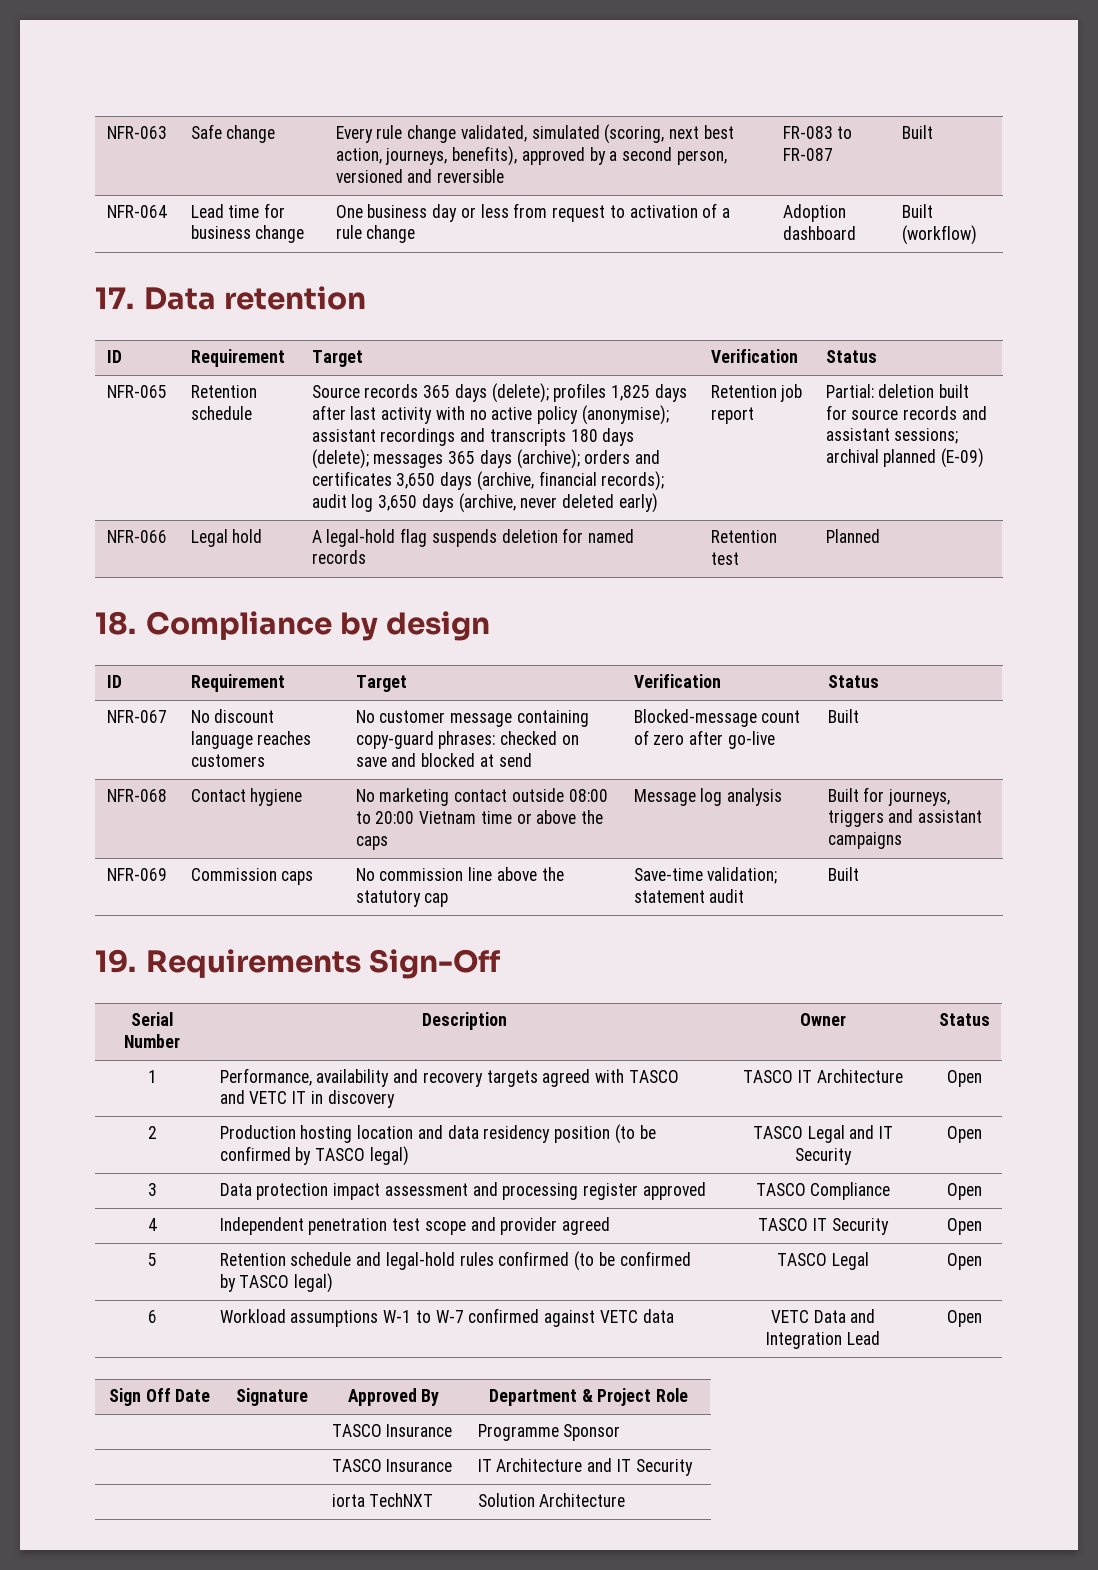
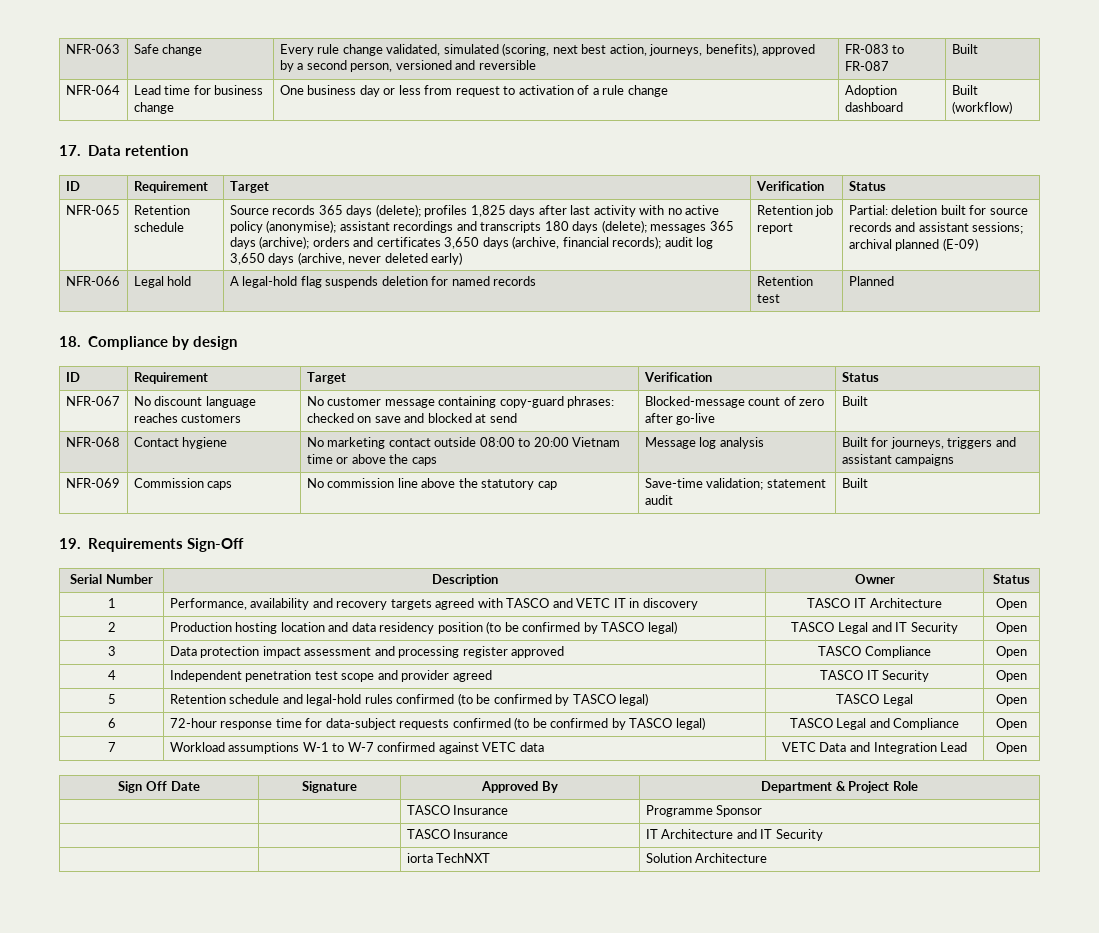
- 6 | Workload assumptions W-1 to W-7 confirmed against VETC data | VETC Data and Integration Lead | Open
+ 6 | 72-hour response time for data-subject requests confirmed (to be confirmed by TASCO legal) | TASCO Legal and Compliance | Open
+ 7 | Workload assumptions W-1 to W-7 confirmed against VETC data | VETC Data and Integration Lead | Open

